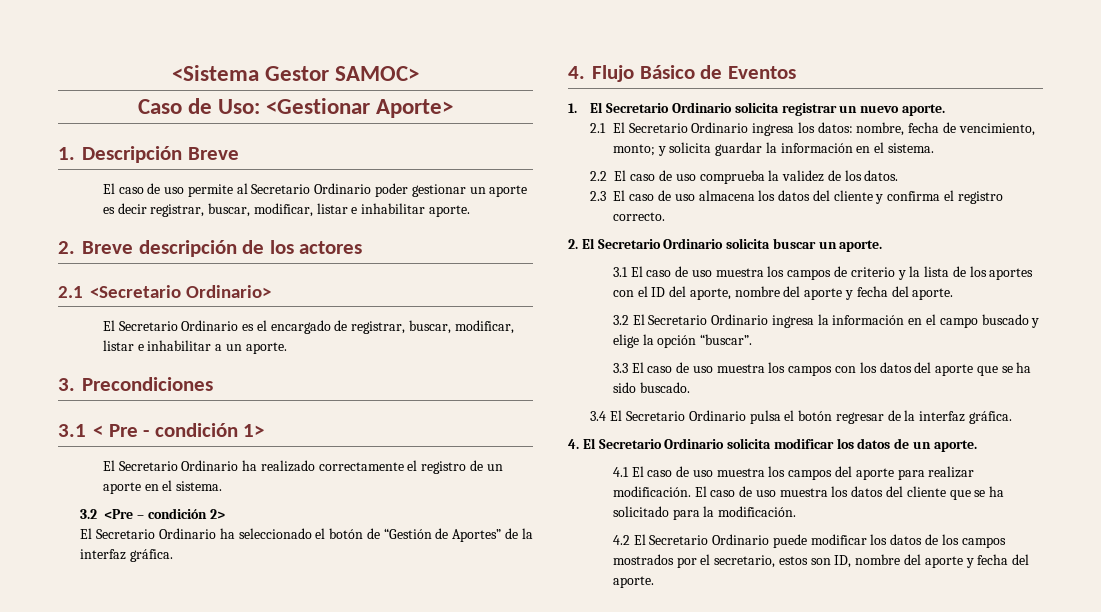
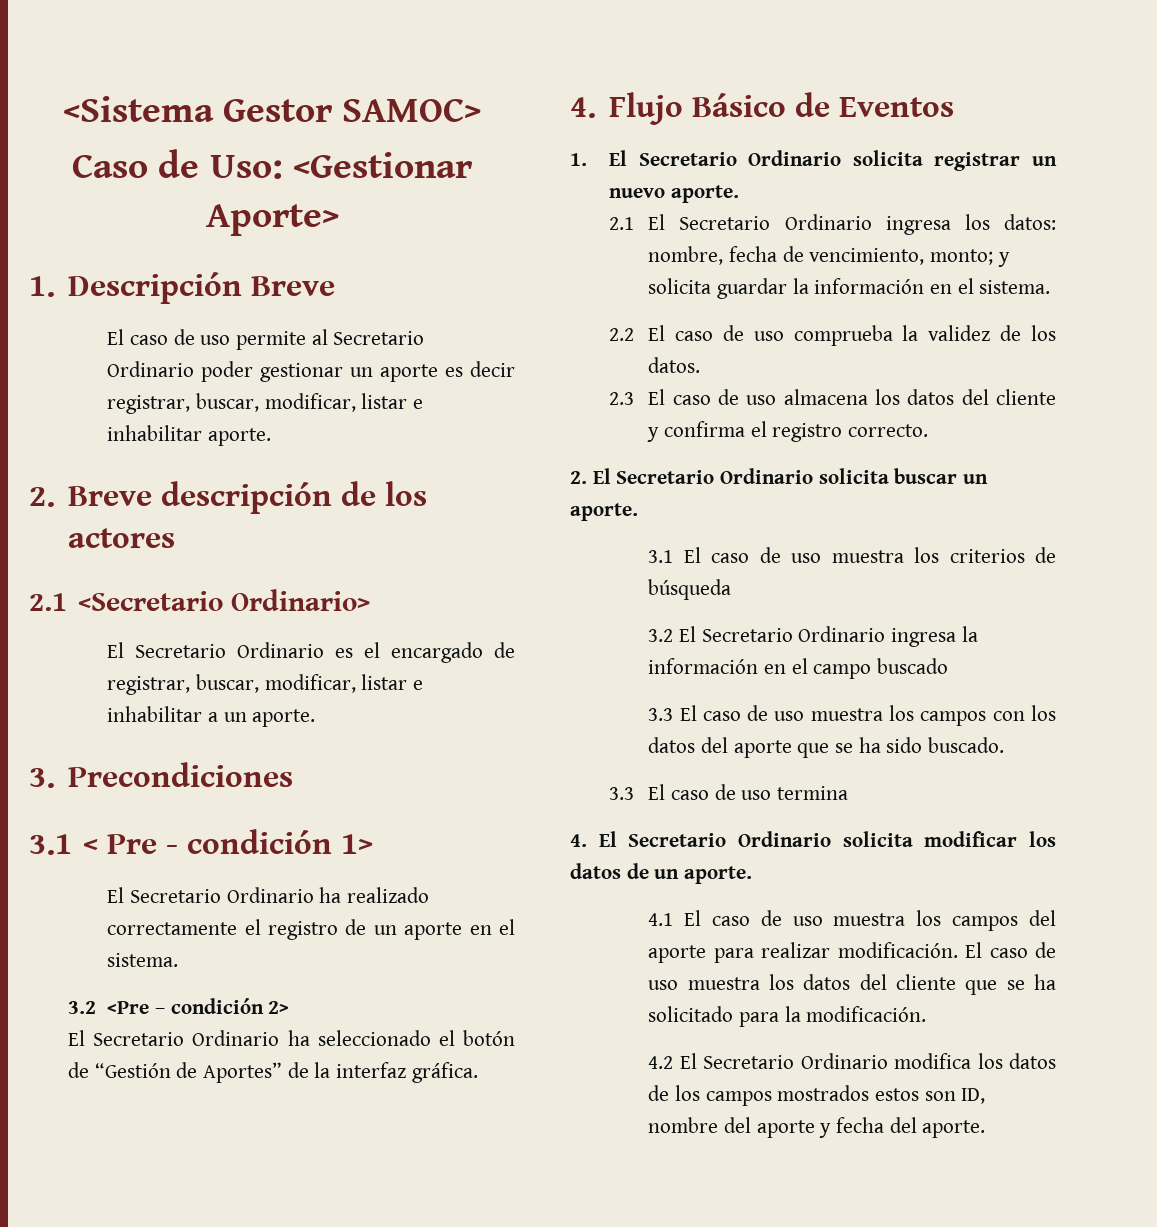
- 3.1 El caso de uso muestra los campos de criterio y la lista de los aportes con el ID del aporte, nombre del aporte y fecha del aporte.
+ 3.1 El caso de uso muestra los criterios de búsqueda
- 3.2 El Secretario Ordinario ingresa la información en el campo buscado y elige la opción “buscar”.
+ 3.2 El Secretario Ordinario ingresa la información en el campo buscado
- 3.4 El Secretario Ordinario pulsa el botón regresar de la interfaz gráfica.
+ 3.3 El caso de uso termina
- 4.2 El Secretario Ordinario puede modificar los datos de los campos mostrados por el secretario, estos son ID, nombre del aporte y fecha del aporte.
+ 4.2 El Secretario Ordinario modifica los datos de los campos mostrados estos son ID, nombre del aporte y fecha del aporte.

